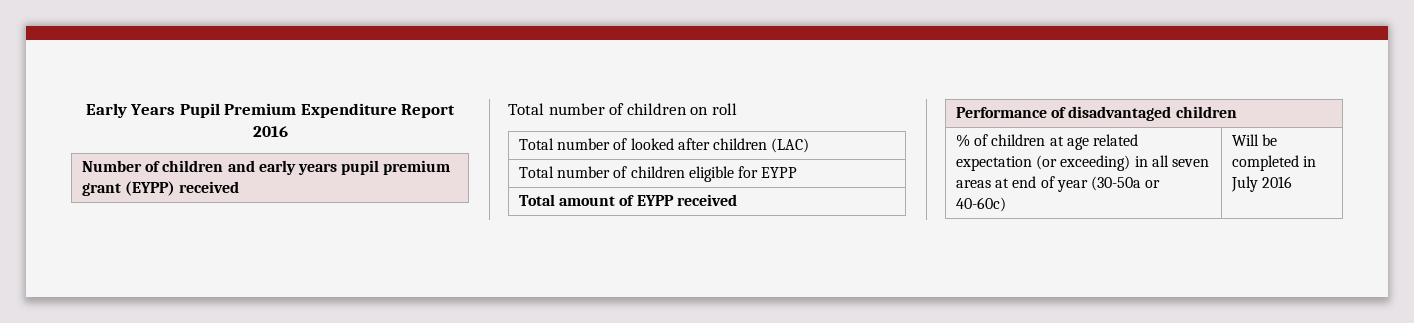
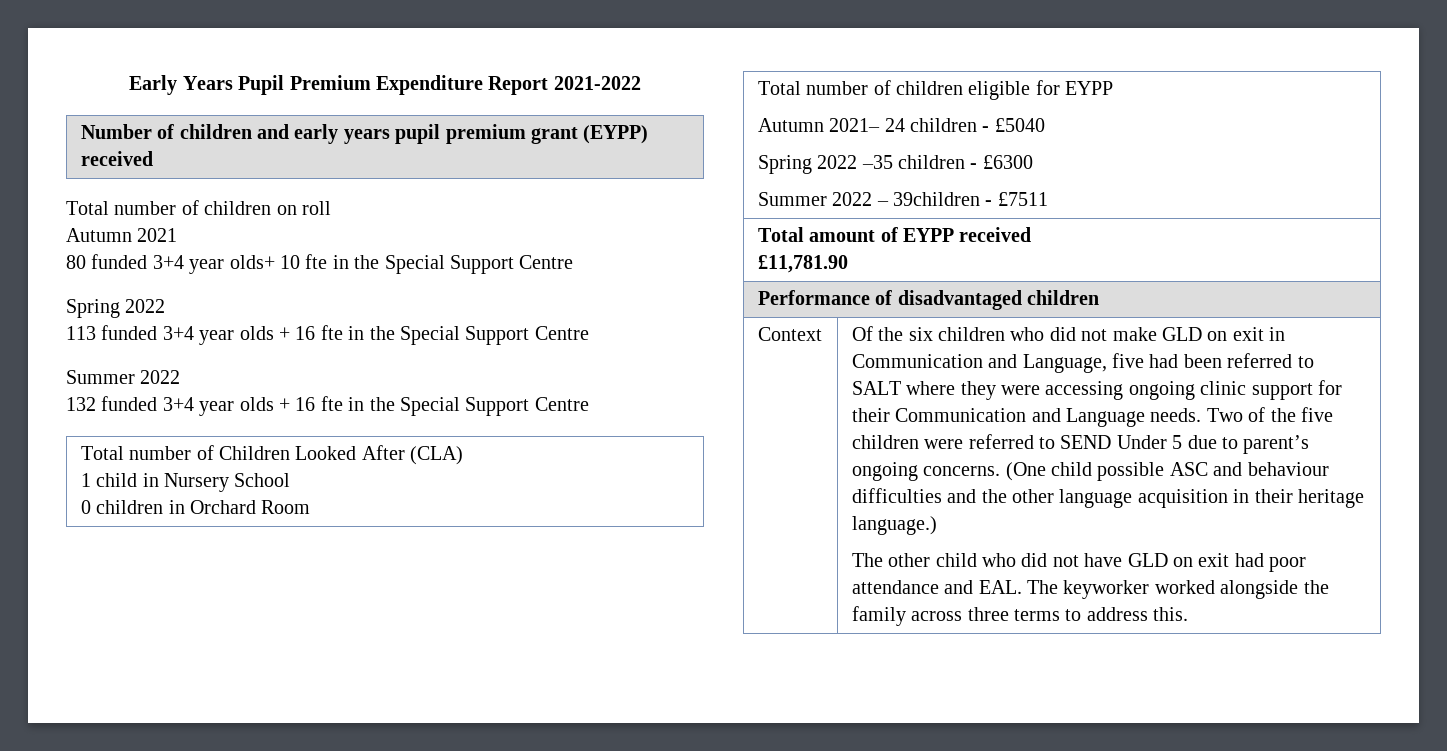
- Early Years Pupil Premium Expenditure Report 2016
+ Early Years Pupil Premium Expenditure Report 2021-2022
- Total number of looked after children (LAC)
+ Autumn 2021
+ 80 funded 3+4 year olds+ 10 fte in the Special Support Centre
+ Spring 2022
+ 113 funded 3+4 year olds + 16 fte in the Special Support Centre
+ Summer 2022
+ 132 funded 3+4 year olds + 16 fte in the Special Support Centre
+ Total number of Children Looked After (CLA)
+ 1 child in Nursery School
+ 0 children in Orchard Room
  Total number of children eligible for EYPP
+ Autumn 2021– 24 children - £5040
+ Spring 2022 –35 children - £6300
+ Summer 2022 – 39children - £7511
  Total amount of EYPP received
+ £11,781.90
- % of children at age related expectation (or exceeding) in all seven areas at end of year (30-50a or 40-60c) | Will be completed in July 2016
+ Context | Of the six children who did not make GLD on exit in Communication and Language, five had been referred to SALT where they were accessing ongoing clinic support for their Communication and Language needs. Two of the five children were referred to SEND Under 5 due to parent’s ongoing concerns. (One child possible ASC and behaviour difficulties and the other language acquisition in their heritage language.)
+ The other child who did not have GLD on exit had poor attendance and EAL. The keyworker worked alongside the family across three terms to address this.

